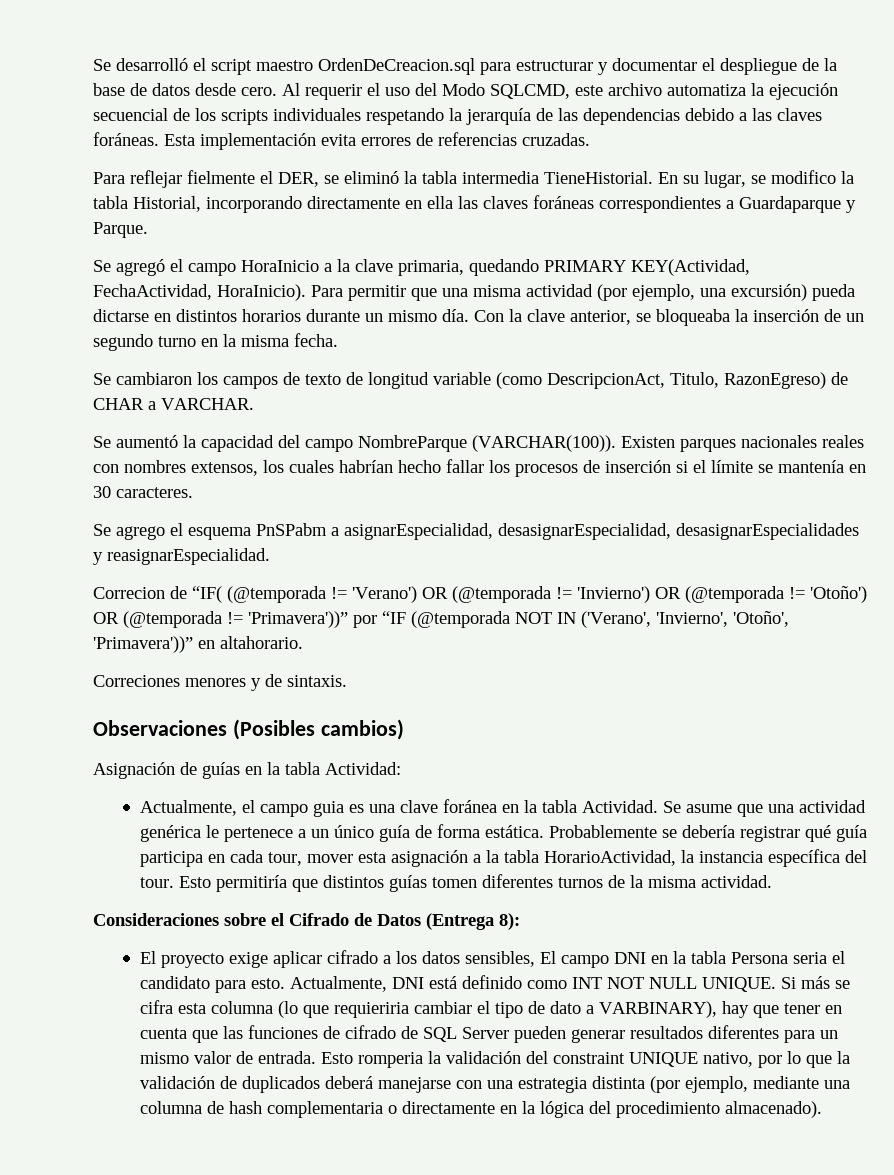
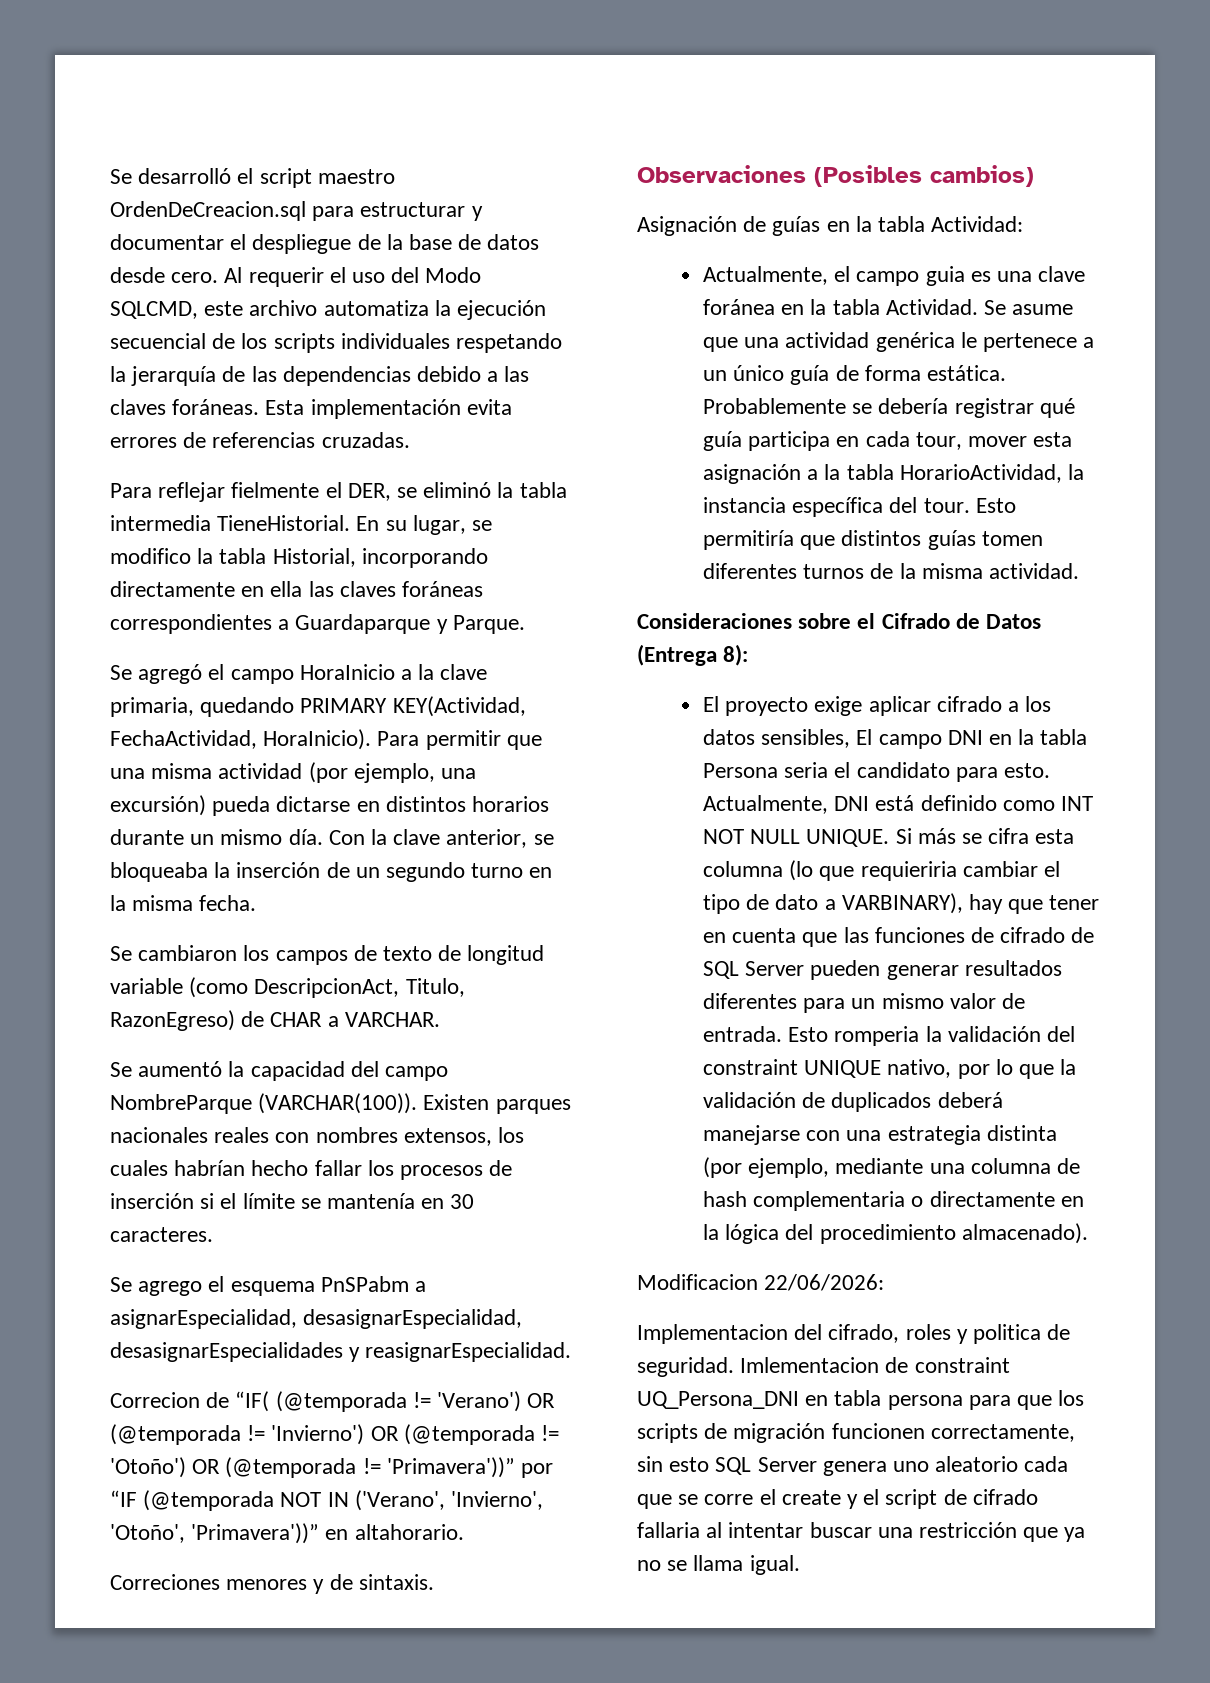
+ Modificacion 22/06/2026:
+ Implementacion del cifrado, roles y politica de seguridad. Imlementacion de constraint UQ_Persona_DNI en tabla persona para que los scripts de migración funcionen correctamente, sin esto SQL Server genera uno aleatorio cada que se corre el create y el script de cifrado fallaria al intentar buscar una restricción que ya no se llama igual.

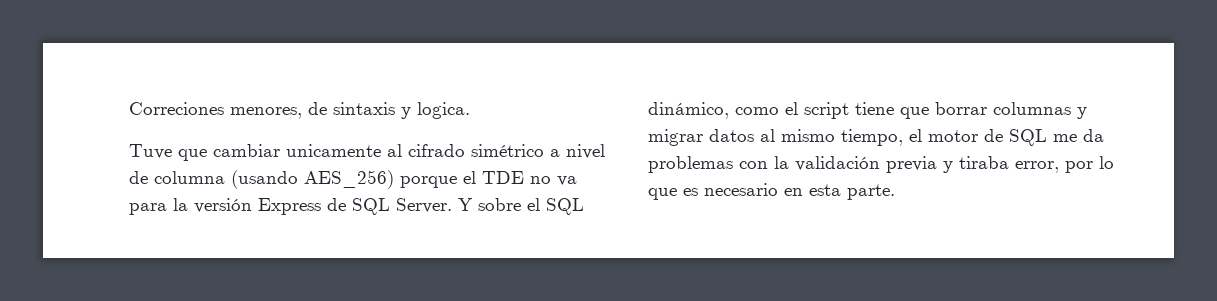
- Se desarrolló el script maestro OrdenDeCreacion.sql para estructurar y documentar el despliegue de la base de datos desde cero. Al requerir el uso del Modo SQLCMD, este archivo automatiza la ejecución secuencial de los scripts individuales respetando la jerarquía de las dependencias debido a las claves foráneas. Esta implementación evita errores de referencias cruzadas.
- Para reflejar fielmente el DER, se eliminó la tabla intermedia TieneHistorial. En su lugar, se modifico la tabla Historial, incorporando directamente en ella las claves foráneas correspondientes a Guardaparque y Parque.
- Se agregó el campo HoraInicio a la clave primaria, quedando PRIMARY KEY(Actividad, FechaActividad, HoraInicio). Para permitir que una misma actividad (por ejemplo, una excursión) pueda dictarse en distintos horarios durante un mismo día. Con la clave anterior, se bloqueaba la inserción de un segundo turno en la misma fecha.
- Se cambiaron los campos de texto de longitud variable (como DescripcionAct, Titulo, RazonEgreso) de CHAR a VARCHAR.
- Se aumentó la capacidad del campo NombreParque (VARCHAR(100)). Existen parques nacionales reales con nombres extensos, los cuales habrían hecho fallar los procesos de inserción si el límite se mantenía en 30 caracteres.
- Se agrego el esquema PnSPabm a asignarEspecialidad, desasignarEspecialidad, desasignarEspecialidades y reasignarEspecialidad.
- Correcion de “IF( (@temporada != 'Verano') OR (@temporada != 'Invierno') OR (@temporada != 'Otoño') OR (@temporada != 'Primavera'))” por “IF (@temporada NOT IN ('Verano', 'Invierno', 'Otoño', 'Primavera'))” en altahorario.
- Correciones menores y de sintaxis.
- Observaciones (Posibles cambios)
- Asignación de guías en la tabla Actividad:
- Actualmente, el campo guia es una clave foránea en la tabla Actividad. Se asume que una actividad genérica le pertenece a un único guía de forma estática. Probablemente se debería registrar qué guía participa en cada tour, mover esta asignación a la tabla HorarioActividad, la instancia específica del tour. Esto permitiría que distintos guías tomen diferentes turnos de la misma actividad.
- Consideraciones sobre el Cifrado de Datos (Entrega 8):
- El proyecto exige aplicar cifrado a los datos sensibles, El campo DNI en la tabla Persona seria el candidato para esto. Actualmente, DNI está definido como INT NOT NULL UNIQUE. Si más se cifra esta columna (lo que requieriria cambiar el tipo de dato a VARBINARY), hay que tener en cuenta que las funciones de cifrado de SQL Server pueden generar resultados diferentes para un mismo valor de entrada. Esto romperia la validación del constraint UNIQUE nativo, por lo que la validación de duplicados deberá manejarse con una estrategia distinta (por ejemplo, mediante una columna de hash complementaria o directamente en la lógica del procedimiento almacenado).
- Modificacion 22/06/2026:
- Implementacion del cifrado, roles y politica de seguridad. Imlementacion de constraint UQ_Persona_DNI en tabla persona para que los scripts de migración funcionen correctamente, sin esto SQL Server genera uno aleatorio cada que se corre el create y el script de cifrado fallaria al intentar buscar una restricción que ya no se llama igual.
+ Correciones menores, de sintaxis y logica.
+ Tuve que cambiar unicamente al cifrado simétrico a nivel de columna (usando AES_256) porque el TDE no va para la versión Express de SQL Server. Y sobre el SQL dinámico, como el script tiene que borrar columnas y migrar datos al mismo tiempo, el motor de SQL me da problemas con la validación previa y tiraba error, por lo que es necesario en esta parte.

